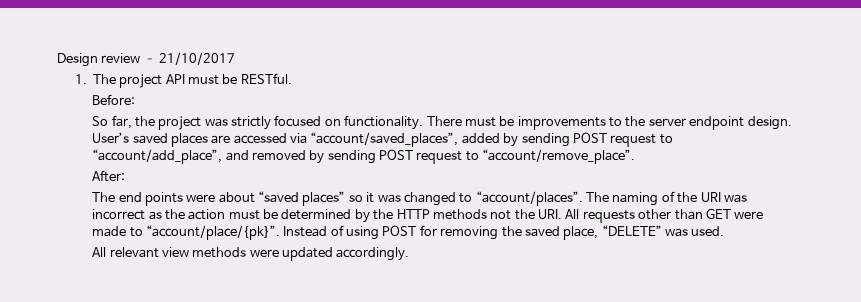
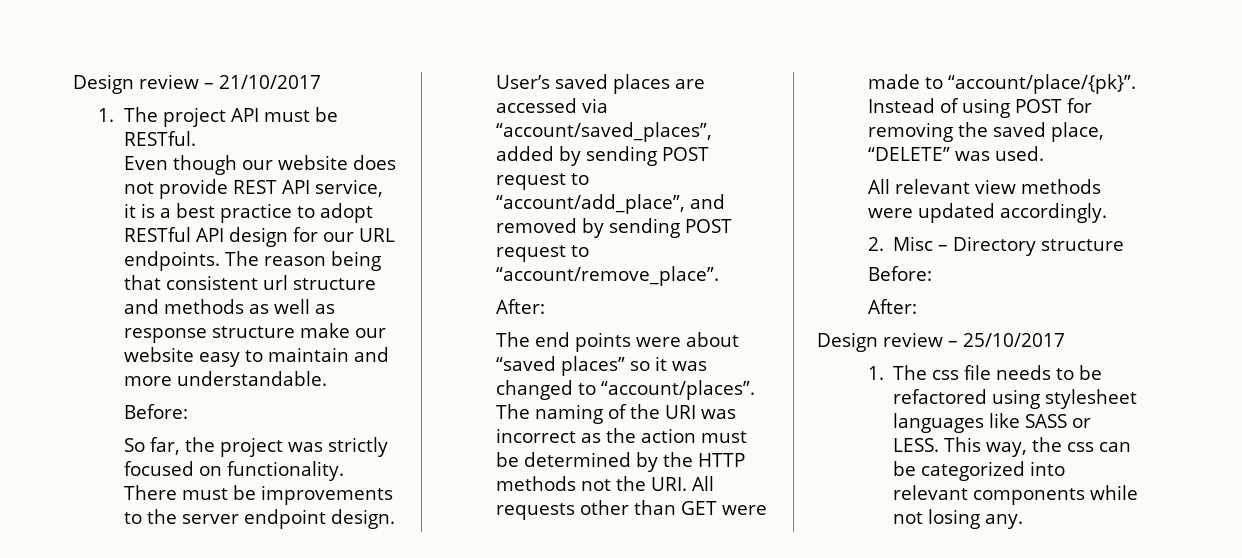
+ Even though our website does not provide REST API service, it is a best practice to adopt RESTful API design for our URL endpoints. The reason being that consistent url structure and methods as well as response structure make our website easy to maintain and more understandable.
+ 2. Misc – Directory structure
+ Before:
+ After:
+ Design review – 25/10/2017
+ 1. The css file needs to be refactored using stylesheet languages like SASS or LESS. This way, the css can be categorized into relevant components while not losing any.

